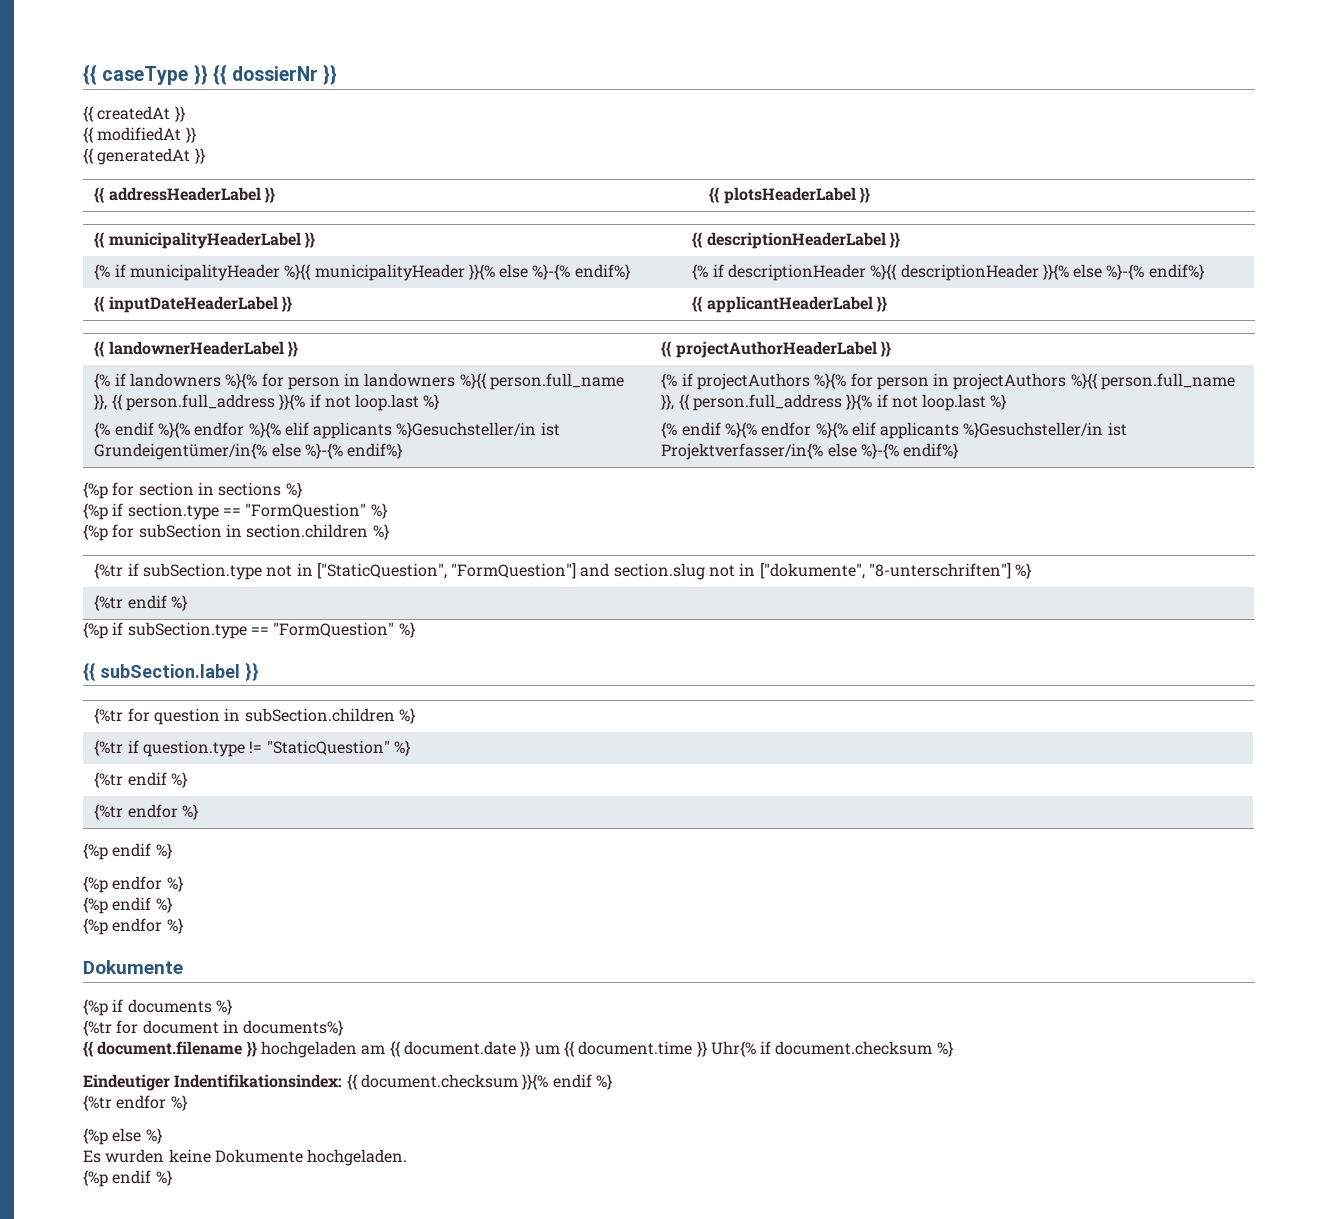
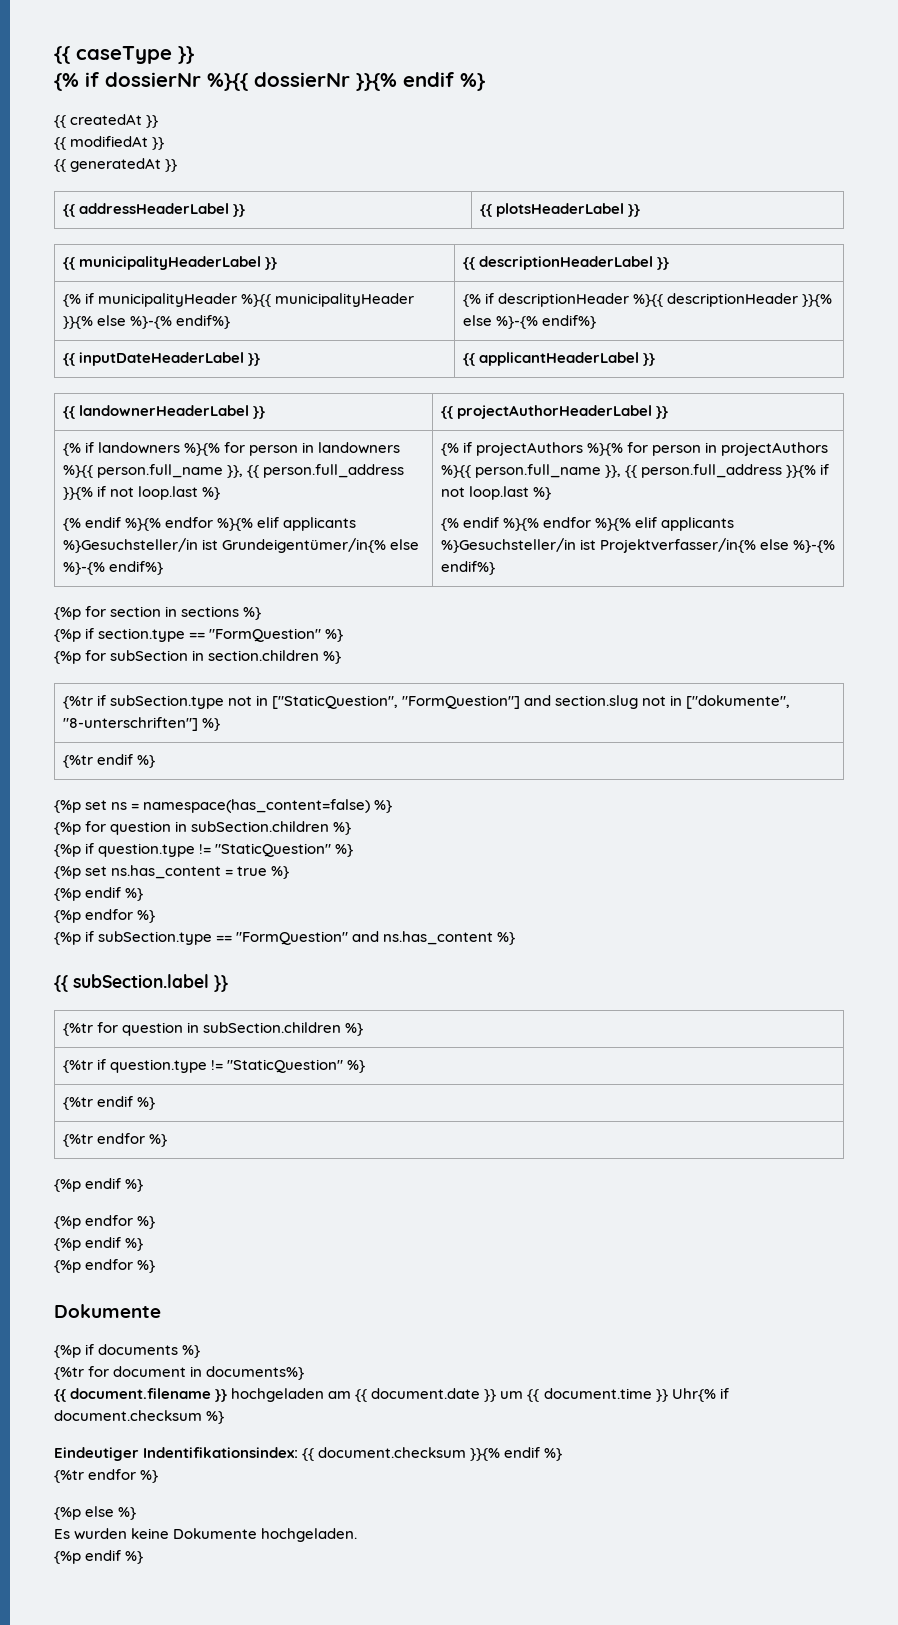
- {{ caseType }} {{ dossierNr }}
+ {{ caseType }}
+ {% if dossierNr %}{{ dossierNr }}{% endif %}
+ {%p set ns = namespace(has_content=false) %}
+ {%p for question in subSection.children %}
+ {%p if question.type != "StaticQuestion" %}
+ {%p set ns.has_content = true %}
+ {%p endif %}
+ {%p endfor %}
- {%p if subSection.type == "FormQuestion" %}
+ {%p if subSection.type == "FormQuestion" and ns.has_content %}

